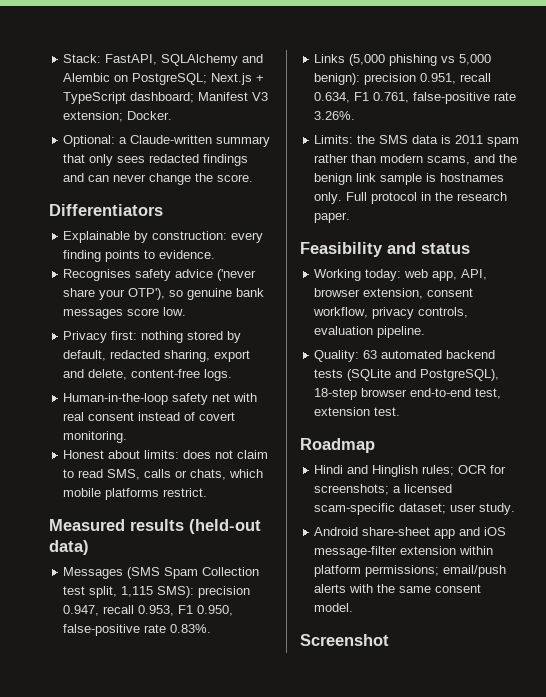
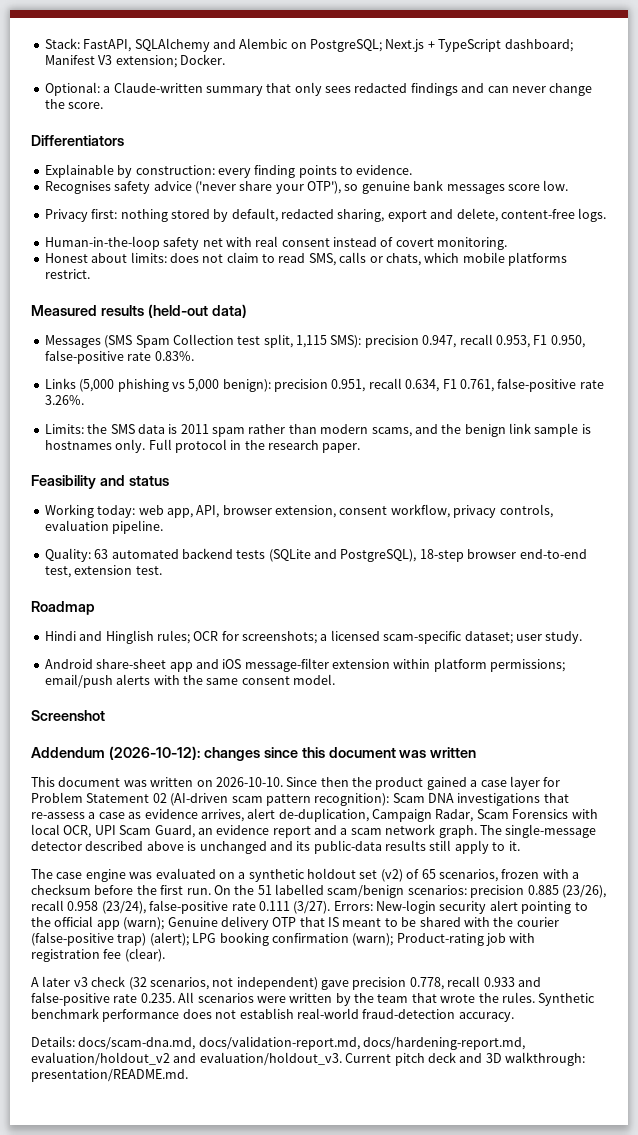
+ Addendum (2026-10-12): changes since this document was written
+ This document was written on 2026-10-10. Since then the product gained a case layer for Problem Statement 02 (AI-driven scam pattern recognition): Scam DNA investigations that re-assess a case as evidence arrives, alert de-duplication, Campaign Radar, Scam Forensics with local OCR, UPI Scam Guard, an evidence report and a scam network graph. The single-message detector described above is unchanged and its public-data results still apply to it.
+ The case engine was evaluated on a synthetic holdout set (v2) of 65 scenarios, frozen with a checksum before the first run. On the 51 labelled scam/benign scenarios: precision 0.885 (23/26), recall 0.958 (23/24), false-positive rate 0.111 (3/27). Errors: New-login security alert pointing to the official app (warn); Genuine delivery OTP that IS meant to be shared with the courier (false-positive trap) (alert); LPG booking confirmation (warn); Product-rating job with registration fee (clear).
+ A later v3 check (32 scenarios, not independent) gave precision 0.778, recall 0.933 and false-positive rate 0.235. All scenarios were written by the team that wrote the rules. Synthetic benchmark performance does not establish real-world fraud-detection accuracy.
+ Details: docs/scam-dna.md, docs/validation-report.md, docs/hardening-report.md, evaluation/holdout_v2 and evaluation/holdout_v3. Current pitch deck and 3D walkthrough: presentation/README.md.

